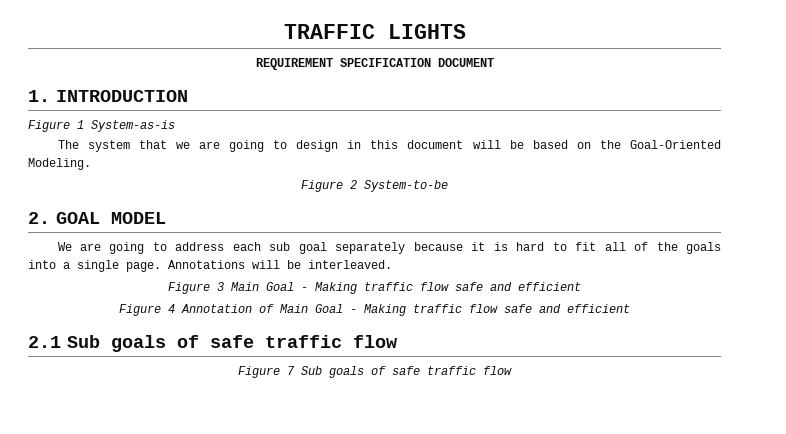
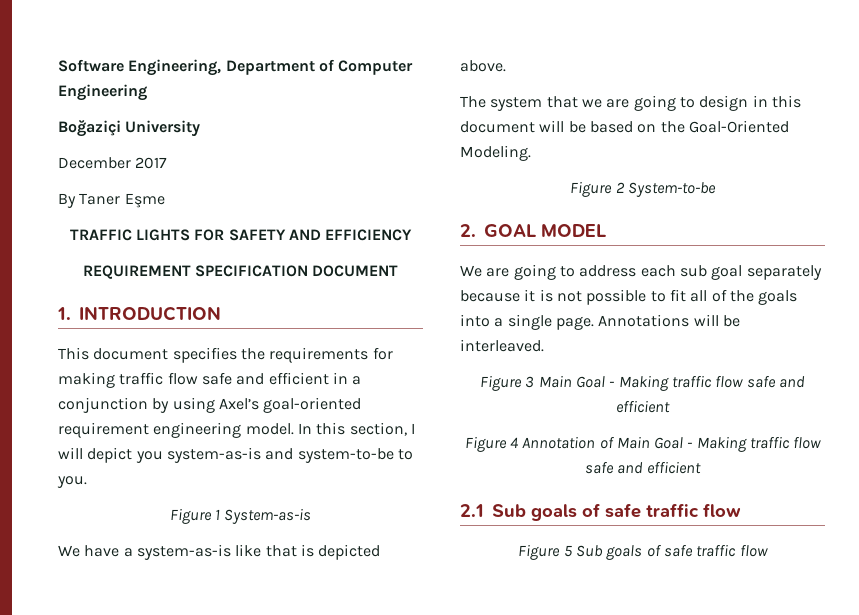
- TRAFFIC LIGHTS
+ Software Engineering, Department of Computer Engineering
+ Boğaziçi University
+ December 2017
+ By Taner Eşme
+ TRAFFIC LIGHTS FOR SAFETY AND EFFICIENCY
+ This document specifies the requirements for making traffic flow safe and efficient in a conjunction by using Axel’s goal-oriented requirement engineering model. In this section, I will depict you system-as-is and system-to-be to you.
  Figure 1 System-as-is
+ We have a system-as-is like that is depicted above.
- We are going to address each sub goal separately because it is hard to fit all of the goals into a single page.
+ We are going to address each sub goal separately because it is not possible to fit all of the goals into a single page.
- Figure 7 Sub goals of safe traffic flow
+ Figure 5 Sub goals of safe traffic flow

